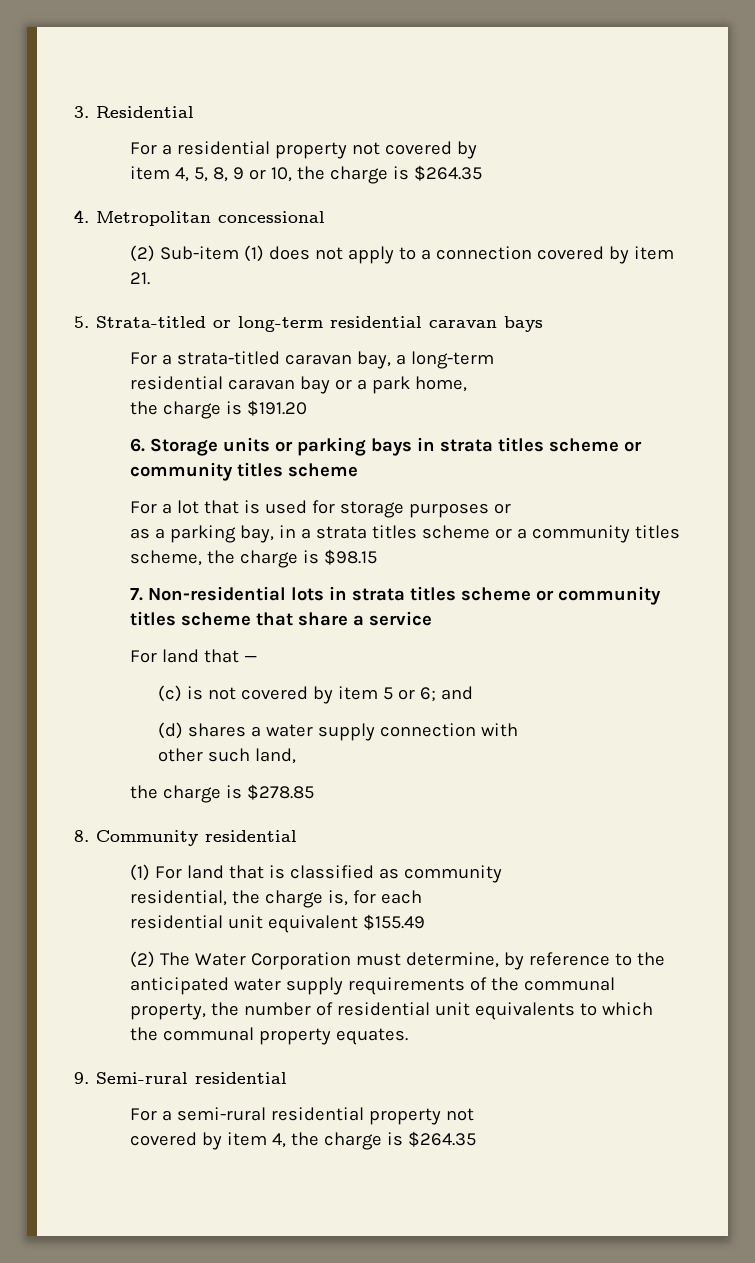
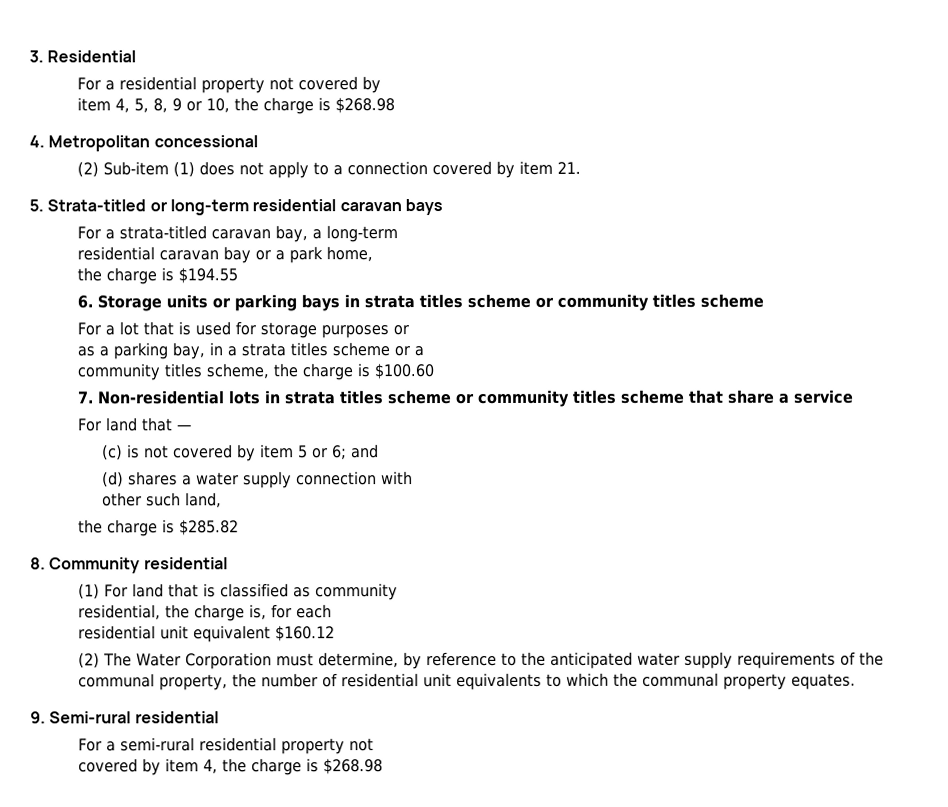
- item 4, 5, 8, 9 or 10, the charge is $264.35
+ item 4, 5, 8, 9 or 10, the charge is $268.98
- the charge is $191.20
+ the charge is $194.55
- as a parking bay, in a strata titles scheme or a community titles scheme, the charge is $98.15
+ as a parking bay, in a strata titles scheme or a
+ community titles scheme, the charge is $100.60
- the charge is $278.85
+ the charge is $285.82
- residential unit equivalent $155.49
+ residential unit equivalent $160.12
- covered by item 4, the charge is $264.35
+ covered by item 4, the charge is $268.98

